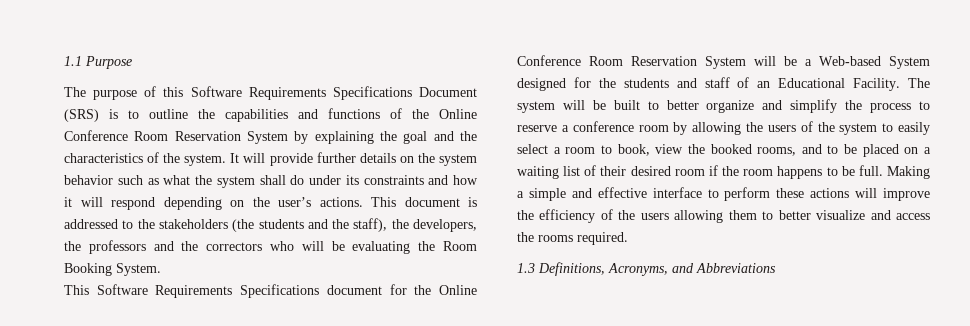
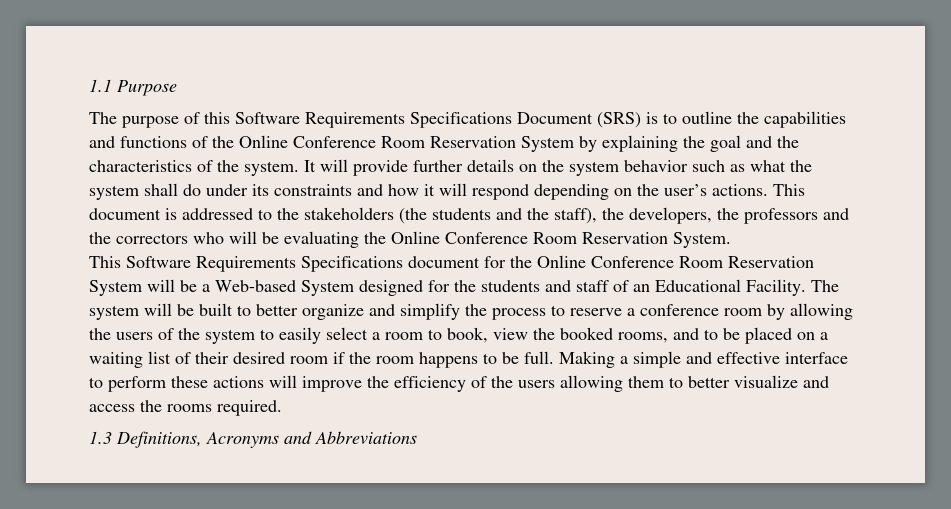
- This document is addressed to the stakeholders (the students and the staff), the developers, the professors and the correctors who will be evaluating the Room Booking System.
+ This document is addressed to the stakeholders (the students and the staff), the developers, the professors and the correctors who will be evaluating the Online Conference Room Reservation System.
- 1.3 Definitions, Acronyms, and Abbreviations
+ 1.3 Definitions, Acronyms and Abbreviations

